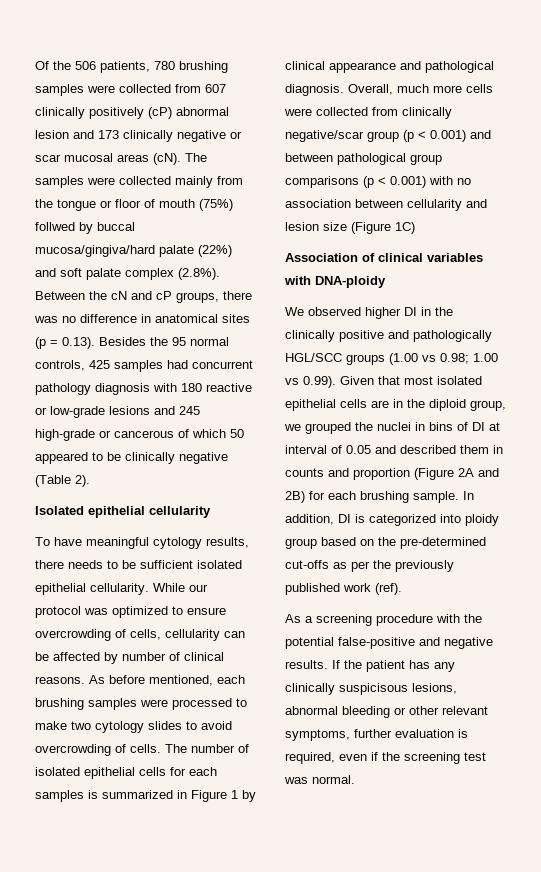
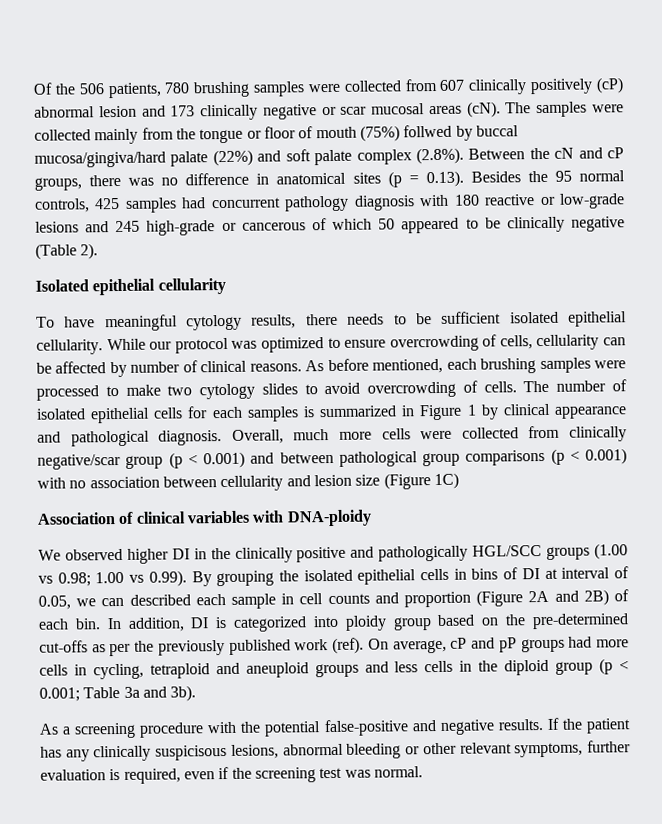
- We observed higher DI in the clinically positive and pathologically HGL/SCC groups (1.00 vs 0.98; 1.00 vs 0.99). Given that most isolated epithelial cells are in the diploid group, we grouped the nuclei in bins of DI at interval of 0.05 and described them in counts and proportion (Figure 2A and 2B) for each brushing sample.
+ We observed higher DI in the clinically positive and pathologically HGL/SCC groups (1.00 vs 0.98; 1.00 vs 0.99). By grouping the isolated epithelial cells in bins of DI at interval of 0.05, we can described each sample in cell counts and proportion (Figure 2A and 2B) of each bin.
+ On average, cP and pP groups had more cells in cycling, tetraploid and aneuploid groups and less cells in the diploid group (p < 0.001; Table 3a and 3b).

